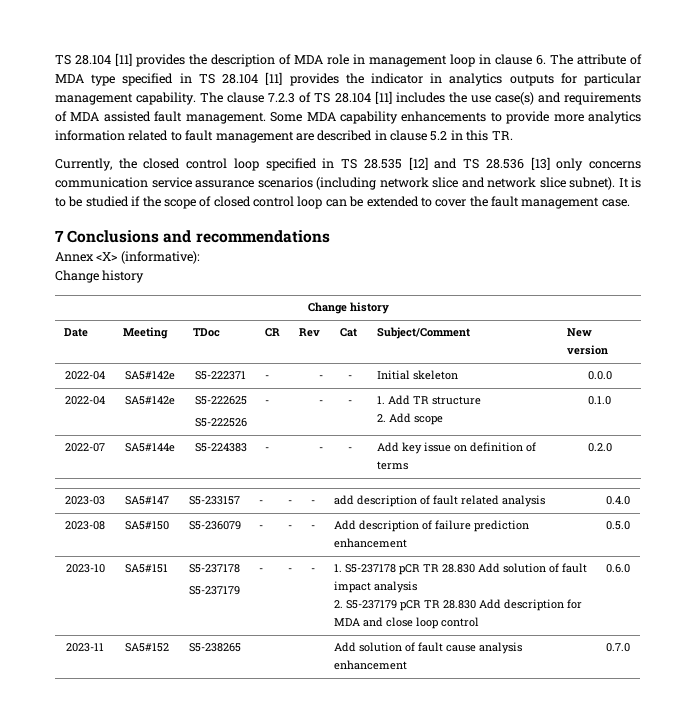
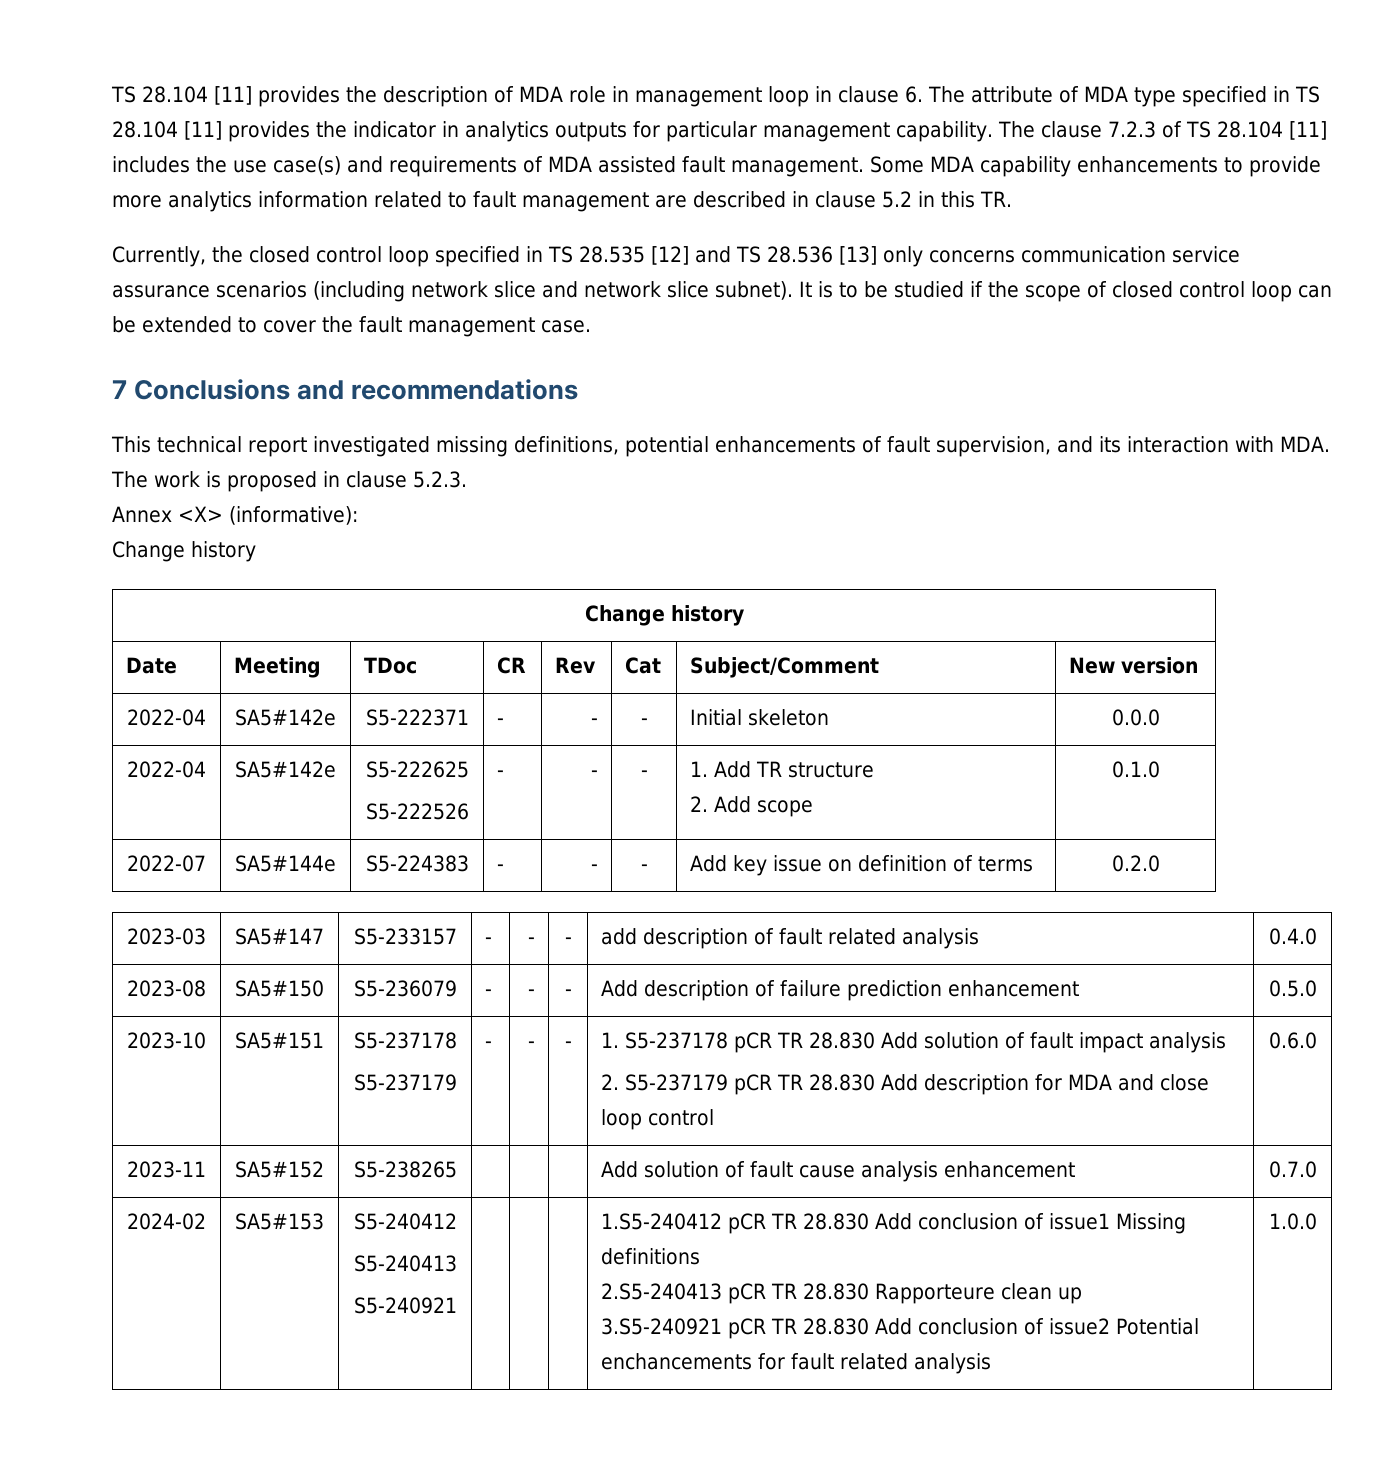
+ This technical report investigated missing definitions, potential enhancements of fault supervision, and its interaction with MDA. The work is proposed in clause 5.2.3.
+ 2024-02 | SA5#153 | S5-240412
+ S5-240413
+ S5-240921 | | | | 1.S5-240412 pCR TR 28.830 Add conclusion of issue1 Missing definitions
+ 2.S5-240413 pCR TR 28.830 Rapporteure clean up
+ 3.S5-240921 pCR TR 28.830 Add conclusion of issue2 Potential enchancements for fault related analysis | 1.0.0

